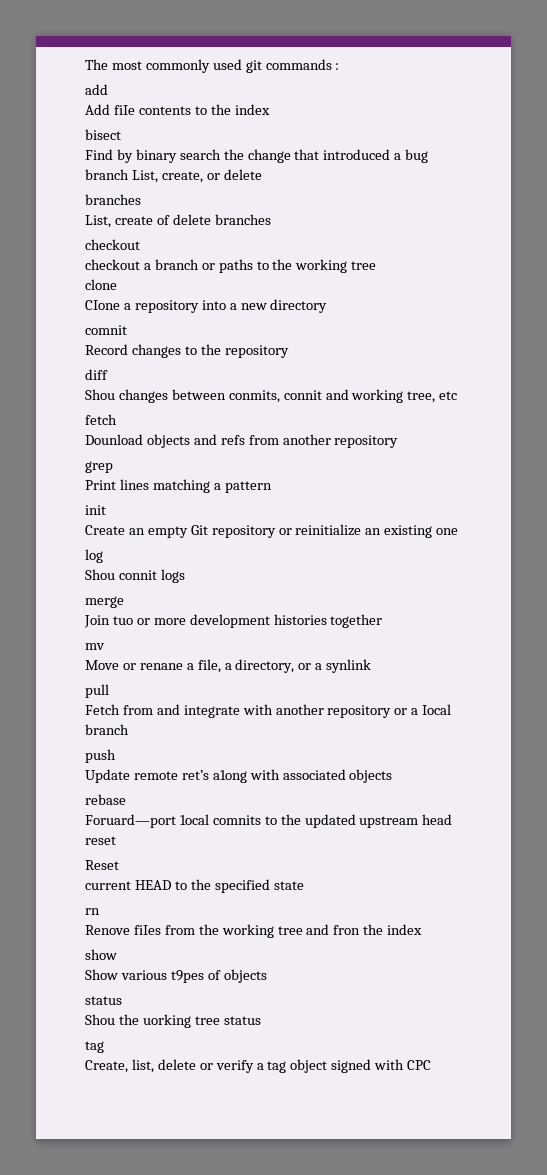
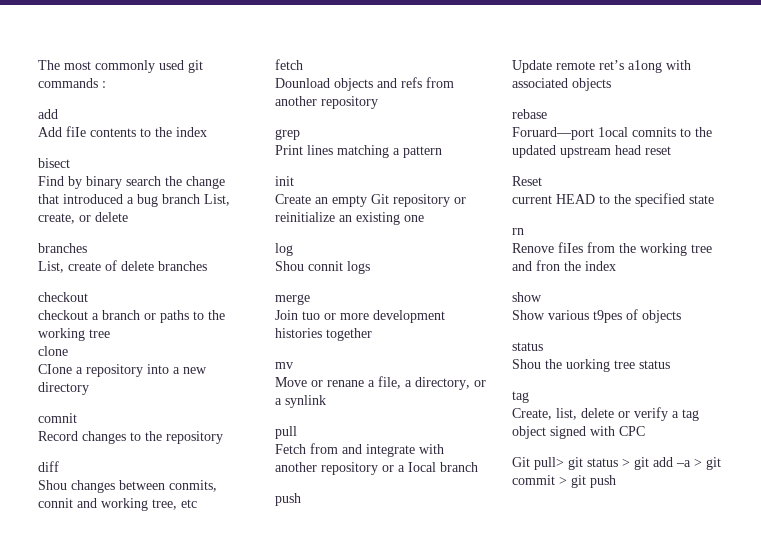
+ Git pull> git status > git add –a > git commit > git push

